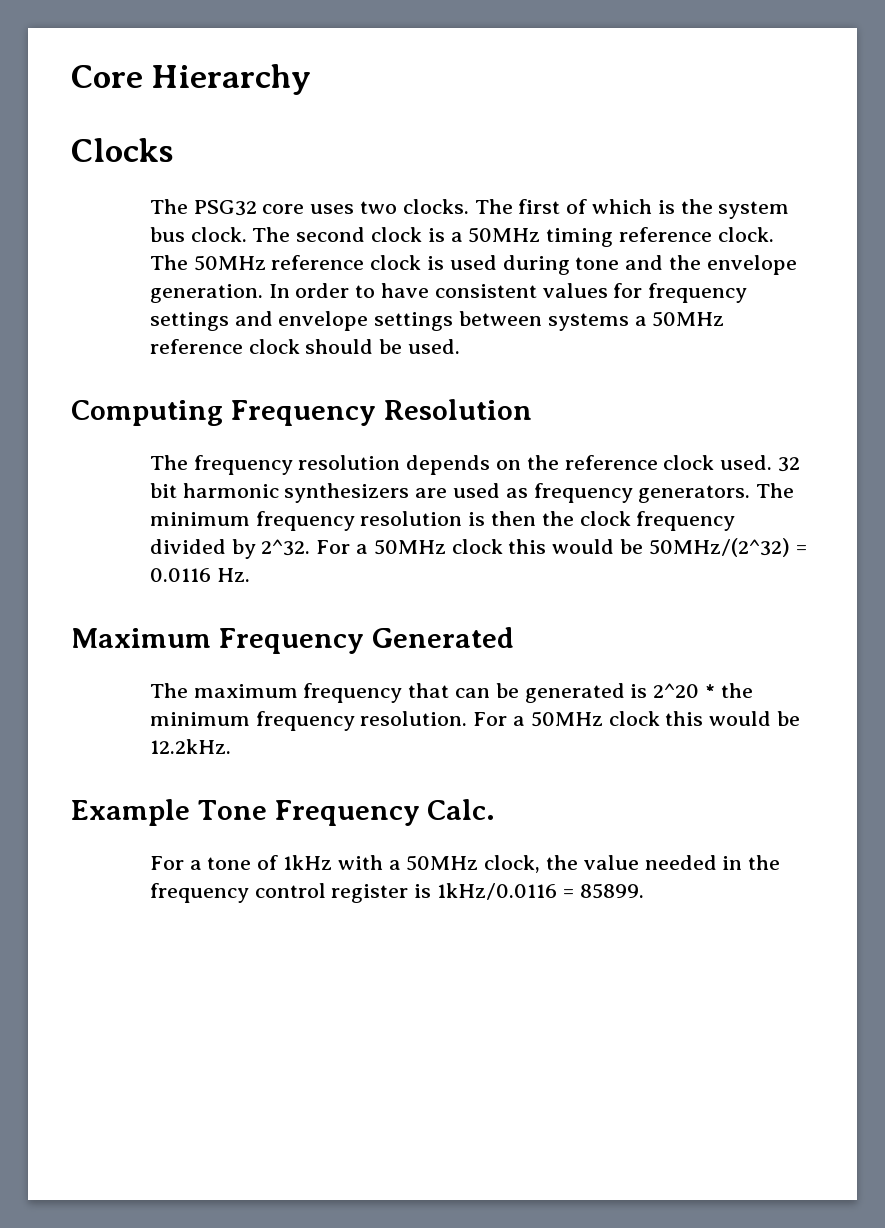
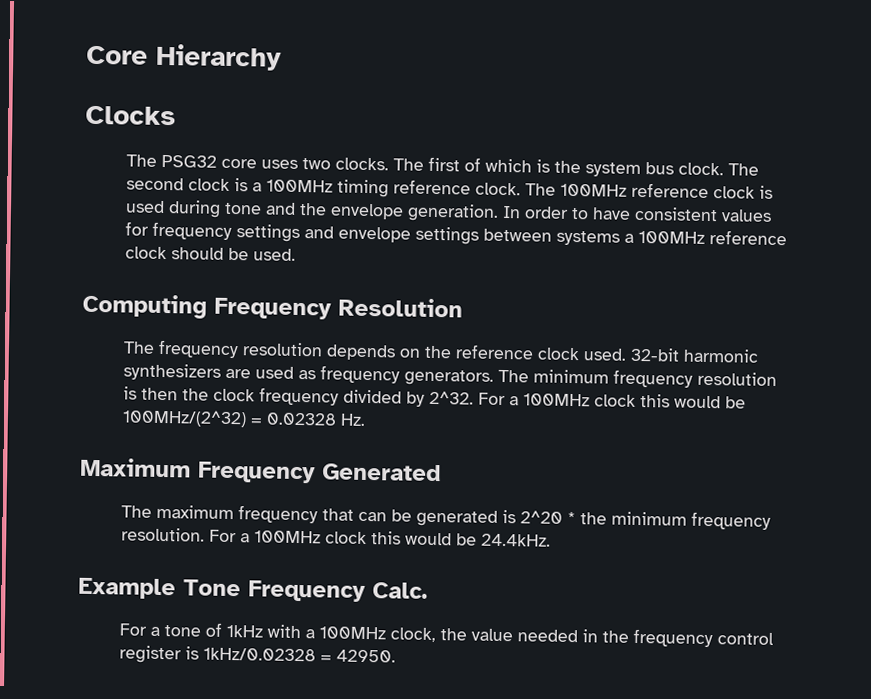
- The second clock is a 50MHz timing reference clock.
+ The second clock is a 100MHz timing reference clock.
- The 50MHz reference clock is used during tone and the envelope generation.
+ The 100MHz reference clock is used during tone and the envelope generation.
- In order to have consistent values for frequency settings and envelope settings between systems a 50MHz reference clock should be used.
+ In order to have consistent values for frequency settings and envelope settings between systems a 100MHz reference clock should be used.
- 32 bit harmonic synthesizers are used as frequency generators.
+ 32-bit harmonic synthesizers are used as frequency generators.
- For a 50MHz clock this would be 50MHz/(2^32) = 0.0116 Hz.
+ For a 100MHz clock this would be 100MHz/(2^32) = 0.02328 Hz.
- For a 50MHz clock this would be 12.2kHz.
+ For a 100MHz clock this would be 24.4kHz.
- For a tone of 1kHz with a 50MHz clock, the value needed in the frequency control register is 1kHz/0.0116 = 85899.
+ For a tone of 1kHz with a 100MHz clock, the value needed in the frequency control register is 1kHz/0.02328 = 42950.

